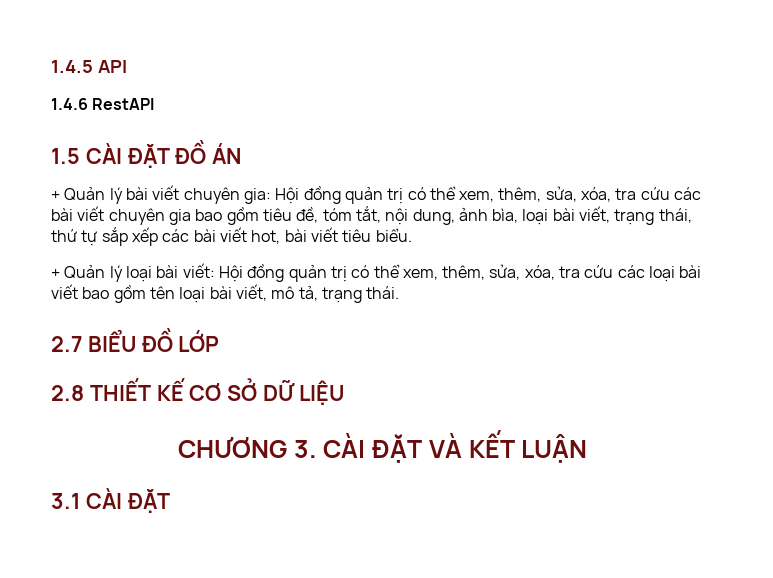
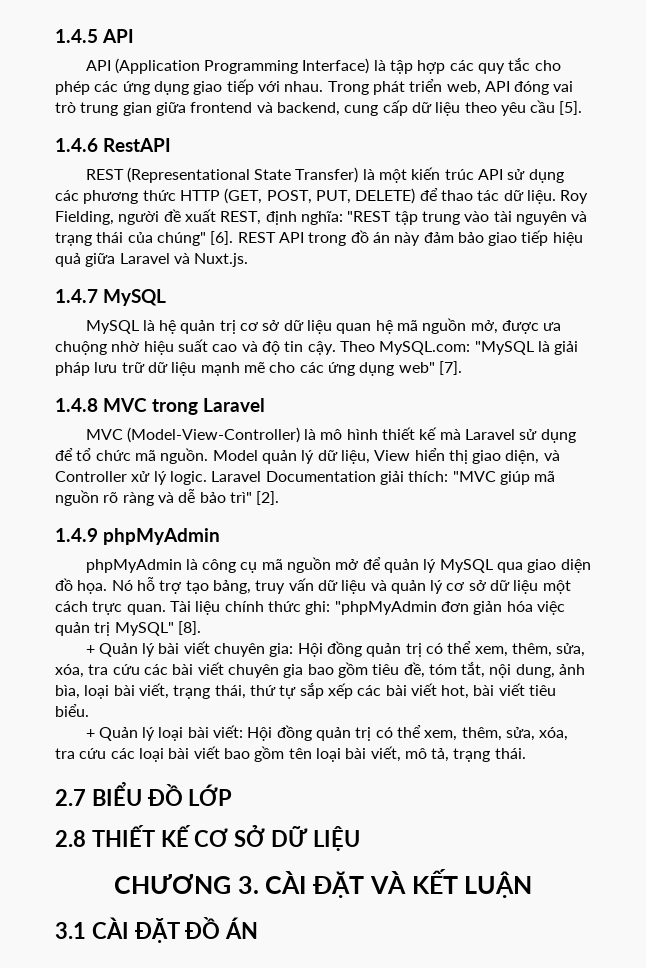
+ API (Application Programming Interface) là tập hợp các quy tắc cho phép các ứng dụng giao tiếp với nhau. Trong phát triển web, API đóng vai trò trung gian giữa frontend và backend, cung cấp dữ liệu theo yêu cầu [5].
  1.4.6 RestAPI
- 1.5 CÀI ĐẶT ĐỒ ÁN
+ REST (Representational State Transfer) là một kiến trúc API sử dụng các phương thức HTTP (GET, POST, PUT, DELETE) để thao tác dữ liệu. Roy Fielding, người đề xuất REST, định nghĩa: "REST tập trung vào tài nguyên và trạng thái của chúng" [6]. REST API trong đồ án này đảm bảo giao tiếp hiệu quả giữa Laravel và Nuxt.js.
+ 1.4.7 MySQL
+ MySQL là hệ quản trị cơ sở dữ liệu quan hệ mã nguồn mở, được ưa chuộng nhờ hiệu suất cao và độ tin cậy. Theo MySQL.com: "MySQL là giải pháp lưu trữ dữ liệu mạnh mẽ cho các ứng dụng web" [7].
+ 1.4.8 MVC trong Laravel
+ MVC (Model-View-Controller) là mô hình thiết kế mà Laravel sử dụng để tổ chức mã nguồn. Model quản lý dữ liệu, View hiển thị giao diện, và Controller xử lý logic. Laravel Documentation giải thích: "MVC giúp mã nguồn rõ ràng và dễ bảo trì" [2].
+ 1.4.9 phpMyAdmin
+ phpMyAdmin là công cụ mã nguồn mở để quản lý MySQL qua giao diện đồ họa. Nó hỗ trợ tạo bảng, truy vấn dữ liệu và quản lý cơ sở dữ liệu một cách trực quan. Tài liệu chính thức ghi: "phpMyAdmin đơn giản hóa việc quản trị MySQL" [8].
- 3.1 CÀI ĐẶT
+ 3.1 CÀI ĐẶT ĐỒ ÁN

